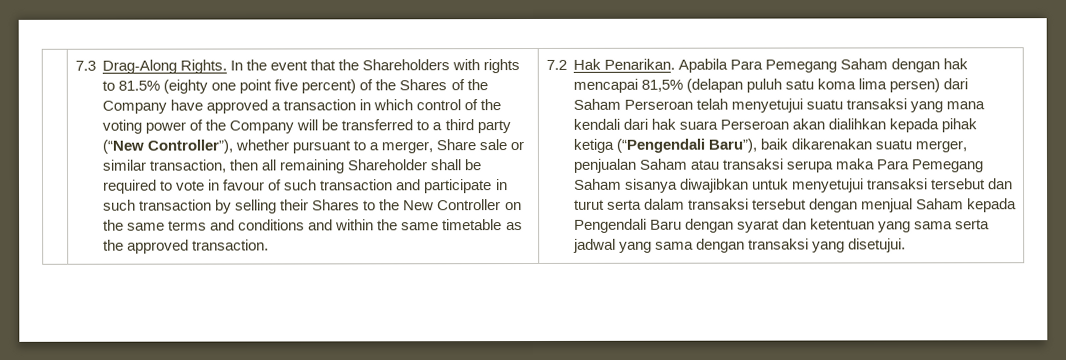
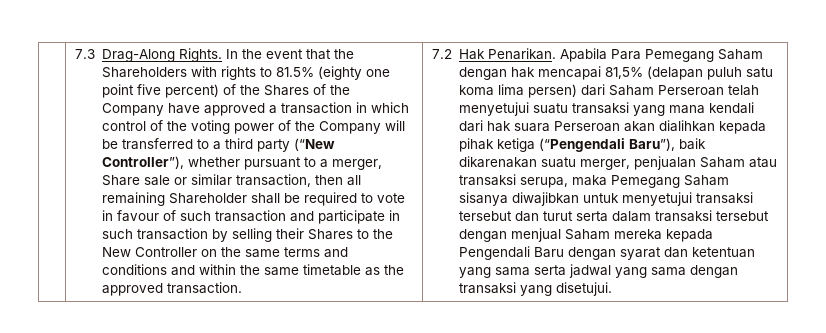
- Apabila Para Pemegang Saham dengan hak mencapai 81,5% (delapan puluh satu koma lima persen) dari Saham Perseroan telah menyetujui suatu transaksi yang mana kendali dari hak suara Perseroan akan dialihkan kepada pihak ketiga (“Pengendali Baru”), baik dikarenakan suatu merger, penjualan Saham atau transaksi serupa maka Para Pemegang Saham sisanya diwajibkan untuk menyetujui transaksi tersebut dan turut serta dalam transaksi tersebut dengan menjual Saham kepada Pengendali Baru dengan syarat dan ketentuan yang sama serta jadwal yang sama dengan transaksi yang disetujui.
+ Apabila Para Pemegang Saham dengan hak mencapai 81,5% (delapan puluh satu koma lima persen) dari Saham Perseroan telah menyetujui suatu transaksi yang mana kendali dari hak suara Perseroan akan dialihkan kepada pihak ketiga (“Pengendali Baru”), baik dikarenakan suatu merger, penjualan Saham atau transaksi serupa, maka Pemegang Saham sisanya diwajibkan untuk menyetujui transaksi tersebut dan turut serta dalam transaksi tersebut dengan menjual Saham mereka kepada Pengendali Baru dengan syarat dan ketentuan yang sama serta jadwal yang sama dengan transaksi yang disetujui.

